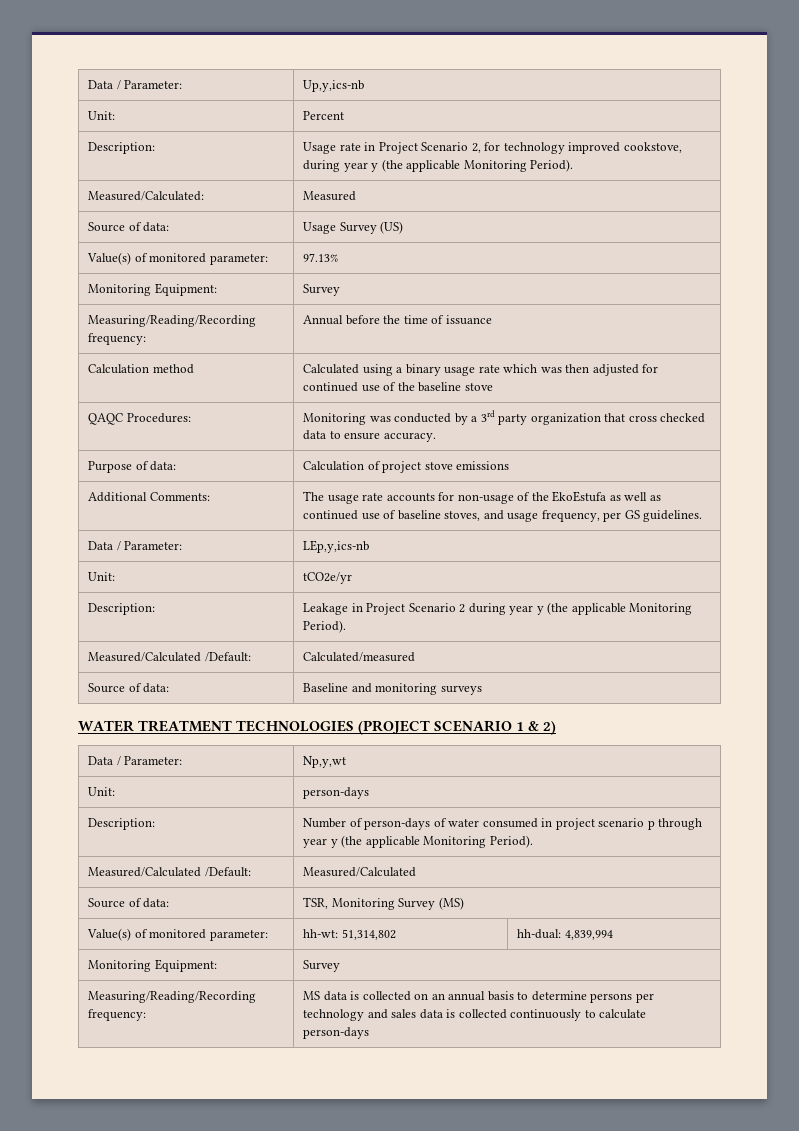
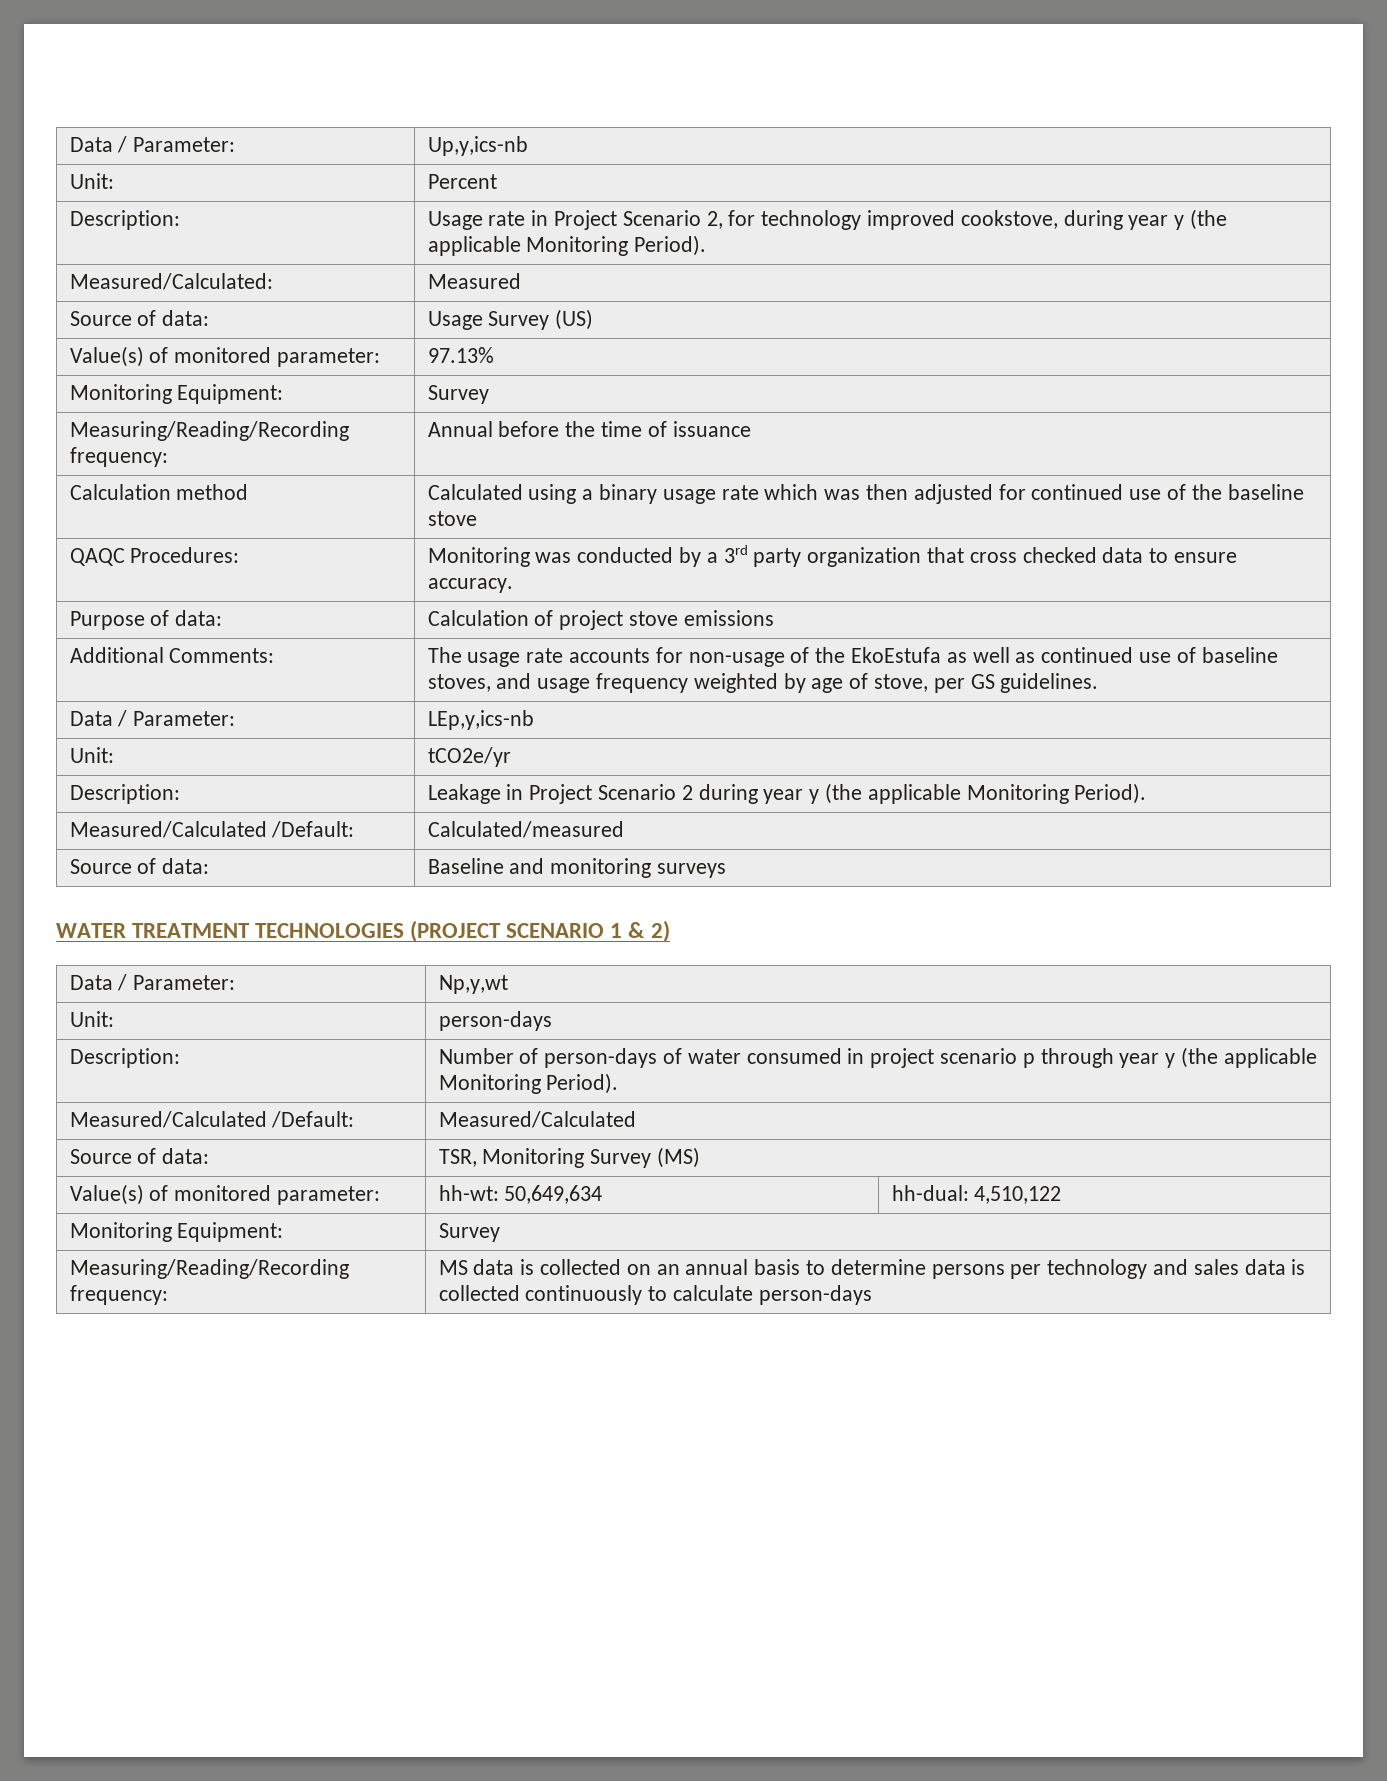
- Additional Comments: | The usage rate accounts for non-usage of the EkoEstufa as well as continued use of baseline stoves, and usage frequency, per GS guidelines.
+ Additional Comments: | The usage rate accounts for non-usage of the EkoEstufa as well as continued use of baseline stoves, and usage frequency weighted by age of stove, per GS guidelines.
- Value(s) of monitored parameter: | hh-wt: 51,314,802 | hh-dual: 4,839,994
+ Value(s) of monitored parameter: | hh-wt: 50,649,634 | hh-dual: 4,510,122

